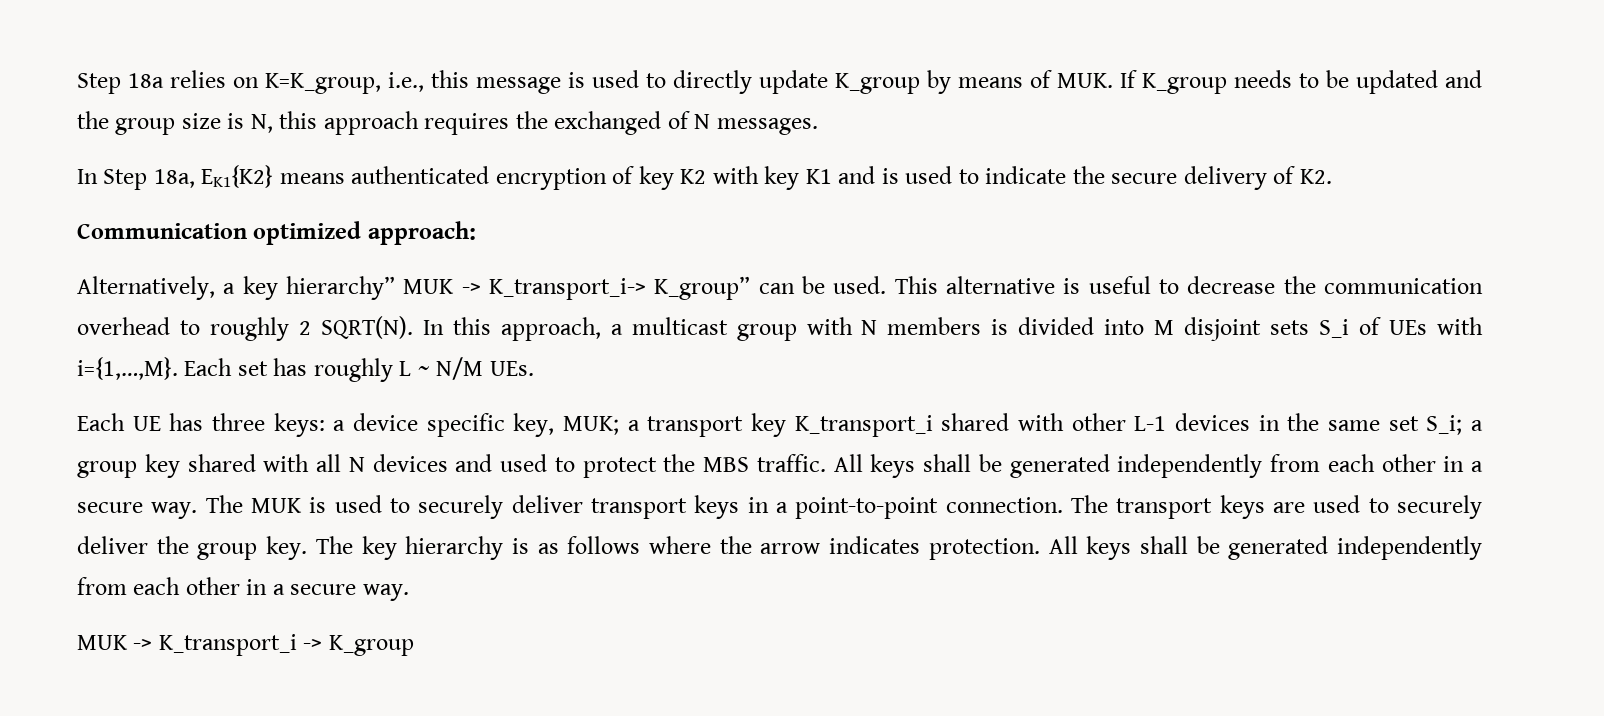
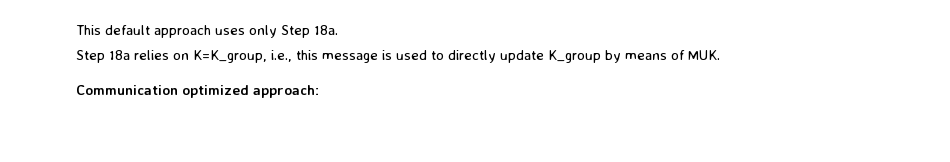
+ This default approach uses only Step 18a.
- Step 18a relies on K=K_group, i.e., this message is used to directly update K_group by means of MUK. If K_group needs to be updated and the group size is N, this approach requires the exchanged of N messages.
- In Step 18a, EK1{K2} means authenticated encryption of key K2 with key K1 and is used to indicate the secure delivery of K2.
+ Step 18a relies on K=K_group, i.e., this message is used to directly update K_group by means of MUK.
  Communication optimized approach:
- Alternatively, a key hierarchy” MUK -> K_transport_i-> K_group” can be used. This alternative is useful to decrease the communication overhead to roughly 2 SQRT(N). In this approach, a multicast group with N members is divided into M disjoint sets S_i of UEs with i={1,…,M}. Each set has roughly L ~ N/M UEs.
- Each UE has three keys: a device specific key, MUK; a transport key K_transport_i shared with other L-1 devices in the same set S_i; a group key shared with all N devices and used to protect the MBS traffic. All keys shall be generated independently from each other in a secure way. The MUK is used to securely deliver transport keys in a point-to-point connection. The transport keys are used to securely deliver the group key. The key hierarchy is as follows where the arrow indicates protection. All keys shall be generated independently from each other in a secure way.
- MUK -> K_transport_i -> K_group

